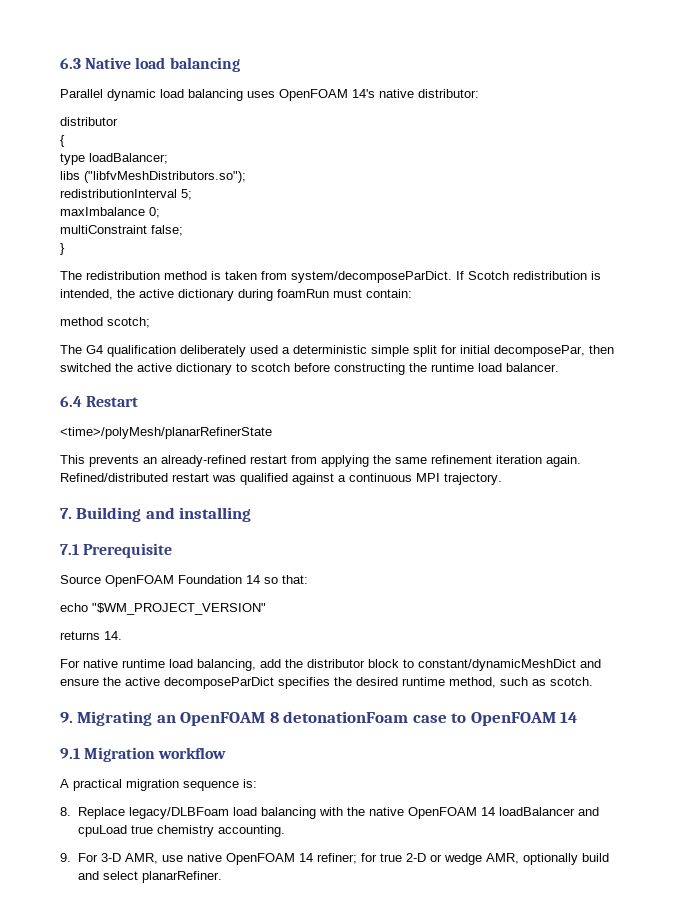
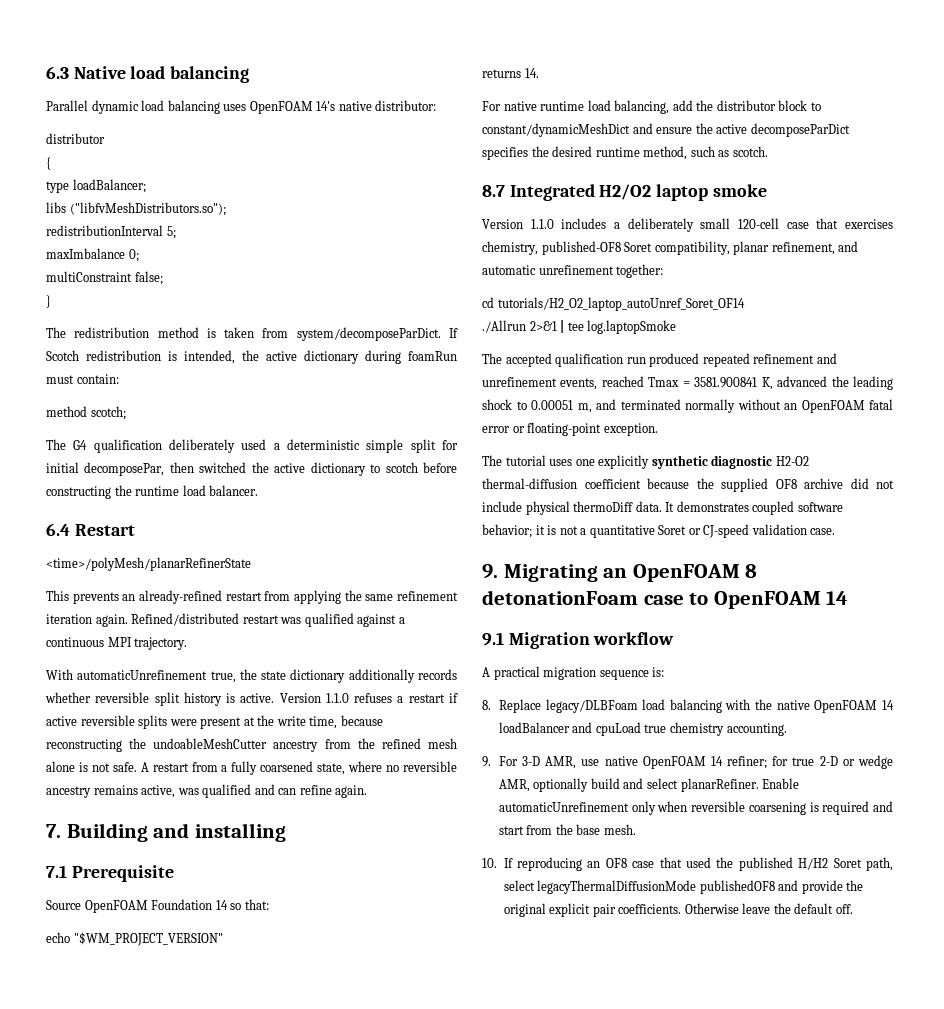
+ With automaticUnrefinement true, the state dictionary additionally records whether reversible split history is active. Version 1.1.0 refuses a restart if active reversible splits were present at the write time, because reconstructing the undoableMeshCutter ancestry from the refined mesh alone is not safe. A restart from a fully coarsened state, where no reversible ancestry remains active, was qualified and can refine again.
+ 8.7 Integrated H2/O2 laptop smoke
+ Version 1.1.0 includes a deliberately small 120-cell case that exercises chemistry, published-OF8 Soret compatibility, planar refinement, and automatic unrefinement together:
+ cd tutorials/H2_O2_laptop_autoUnref_Soret_OF14
+ ./Allrun 2>&1 | tee log.laptopSmoke
+ The accepted qualification run produced repeated refinement and unrefinement events, reached Tmax = 3581.900841 K, advanced the leading shock to 0.00051 m, and terminated normally without an OpenFOAM fatal error or floating-point exception.
+ The tutorial uses one explicitly synthetic diagnostic H2-O2 thermal-diffusion coefficient because the supplied OF8 archive did not include physical thermoDiff data. It demonstrates coupled software behavior; it is not a quantitative Soret or CJ-speed validation case.
+ Enable automaticUnrefinement only when reversible coarsening is required and start from the base mesh.
+ 10. If reproducing an OF8 case that used the published H/H2 Soret path, select legacyThermalDiffusionMode publishedOF8 and provide the original explicit pair coefficients. Otherwise leave the default off.

